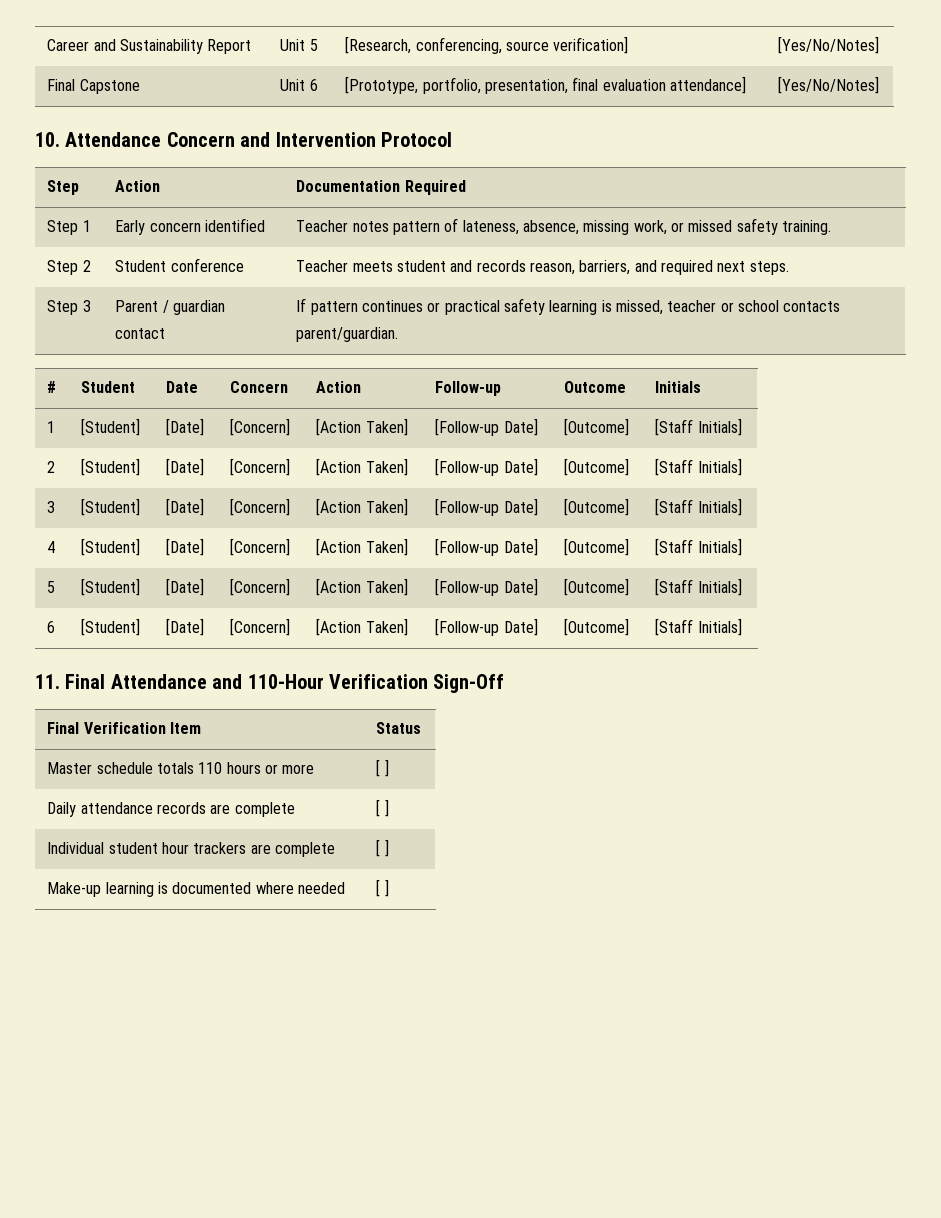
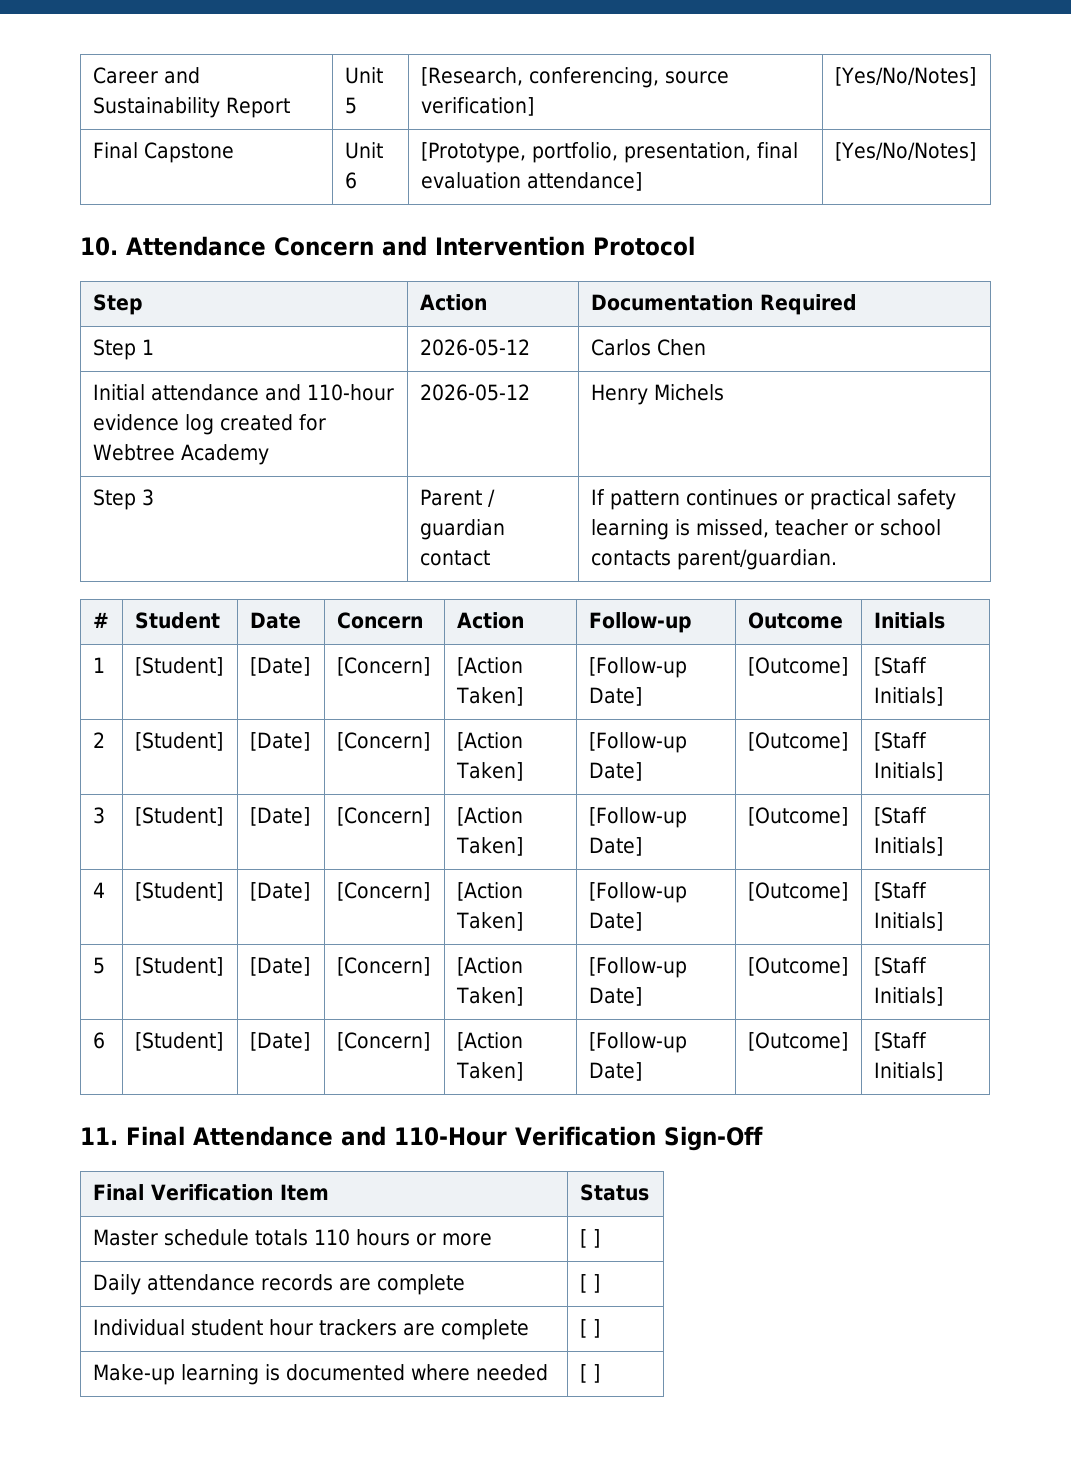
- Step 1 | Early concern identified | Teacher notes pattern of lateness, absence, missing work, or missed safety training.
- Step 2 | Student conference | Teacher meets student and records reason, barriers, and required next steps.
+ Step 1 | 2026-05-12 | Carlos Chen
+ Initial attendance and 110-hour evidence log created for Webtree Academy | 2026-05-12 | Henry Michels

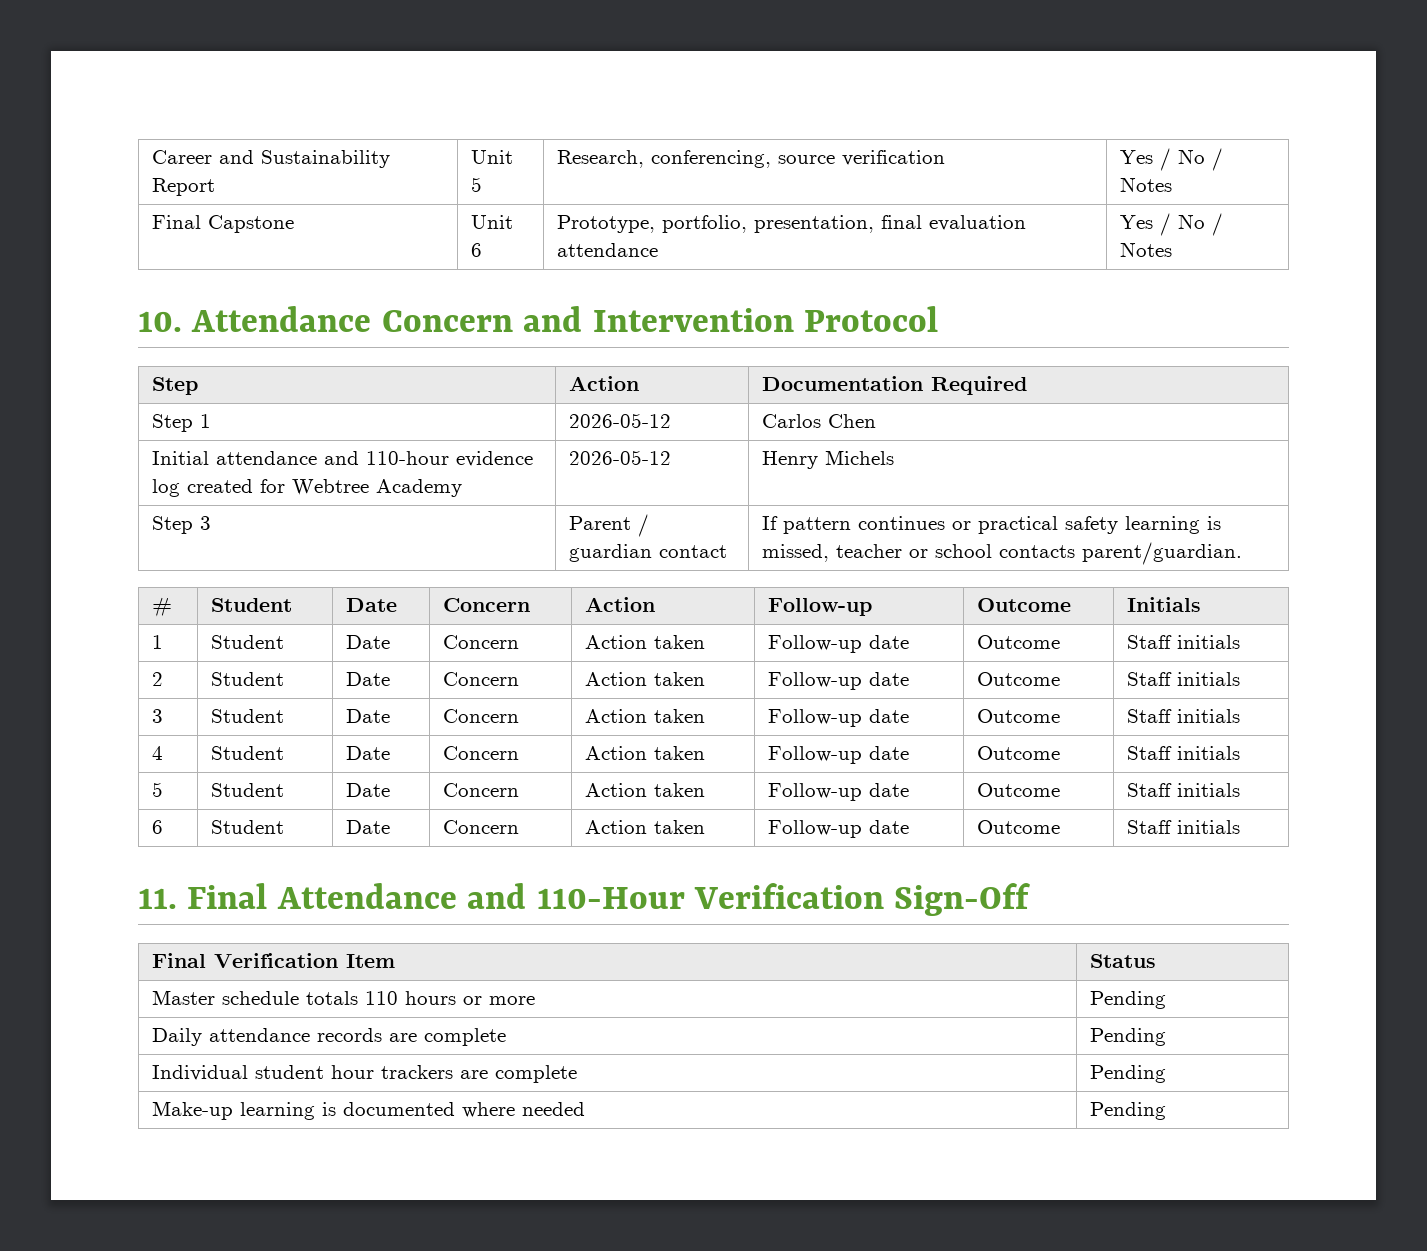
- Career and Sustainability Report | Unit 5 | [Research, conferencing, source verification] | [Yes/No/Notes]
+ Career and Sustainability Report | Unit 5 | Research, conferencing, source verification | Yes / No / Notes
- Final Capstone | Unit 6 | [Prototype, portfolio, presentation, final evaluation attendance] | [Yes/No/Notes]
+ Final Capstone | Unit 6 | Prototype, portfolio, presentation, final evaluation attendance | Yes / No / Notes
- 1 | [Student] | [Date] | [Concern] | [Action Taken] | [Follow-up Date] | [Outcome] | [Staff Initials]
- 2 | [Student] | [Date] | [Concern] | [Action Taken] | [Follow-up Date] | [Outcome] | [Staff Initials]
- 3 | [Student] | [Date] | [Concern] | [Action Taken] | [Follow-up Date] | [Outcome] | [Staff Initials]
- 4 | [Student] | [Date] | [Concern] | [Action Taken] | [Follow-up Date] | [Outcome] | [Staff Initials]
- 5 | [Student] | [Date] | [Concern] | [Action Taken] | [Follow-up Date] | [Outcome] | [Staff Initials]
- 6 | [Student] | [Date] | [Concern] | [Action Taken] | [Follow-up Date] | [Outcome] | [Staff Initials]
+ 1 | Student | Date | Concern | Action taken | Follow-up date | Outcome | Staff initials
+ 2 | Student | Date | Concern | Action taken | Follow-up date | Outcome | Staff initials
+ 3 | Student | Date | Concern | Action taken | Follow-up date | Outcome | Staff initials
+ 4 | Student | Date | Concern | Action taken | Follow-up date | Outcome | Staff initials
+ 5 | Student | Date | Concern | Action taken | Follow-up date | Outcome | Staff initials
+ 6 | Student | Date | Concern | Action taken | Follow-up date | Outcome | Staff initials
- Master schedule totals 110 hours or more | [ ]
+ Master schedule totals 110 hours or more | Pending
- Daily attendance records are complete | [ ]
+ Daily attendance records are complete | Pending
- Individual student hour trackers are complete | [ ]
+ Individual student hour trackers are complete | Pending
- Make-up learning is documented where needed | [ ]
+ Make-up learning is documented where needed | Pending

